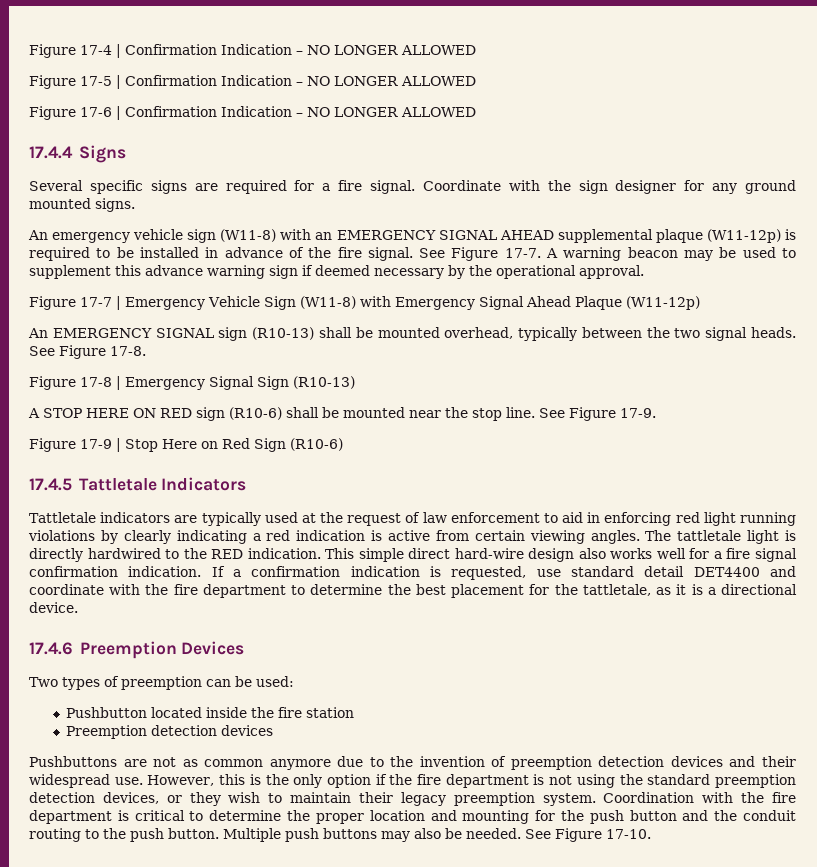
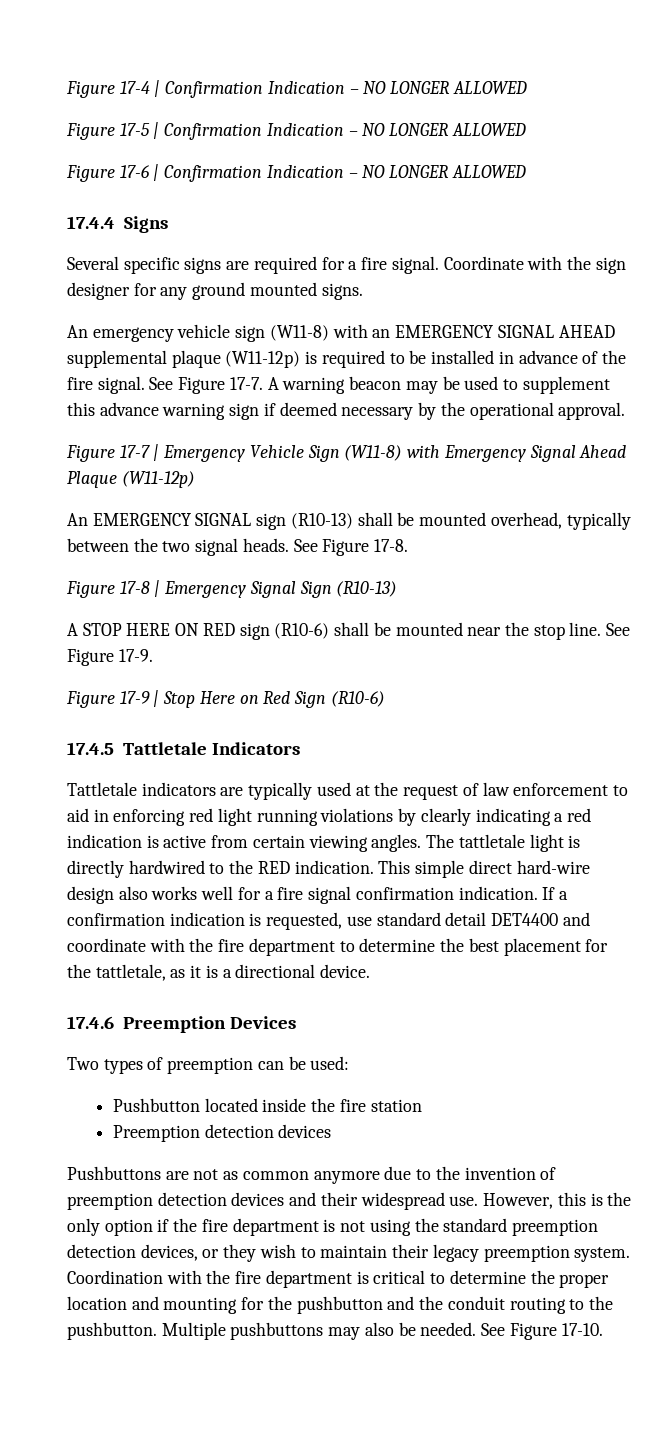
- Coordination with the fire department is critical to determine the proper location and mounting for the push button and the conduit routing to the push button. Multiple push buttons may also be needed.
+ Coordination with the fire department is critical to determine the proper location and mounting for the pushbutton and the conduit routing to the pushbutton. Multiple pushbuttons may also be needed.

